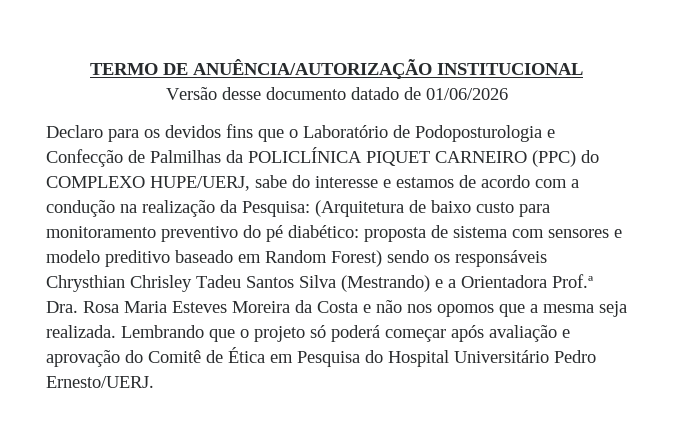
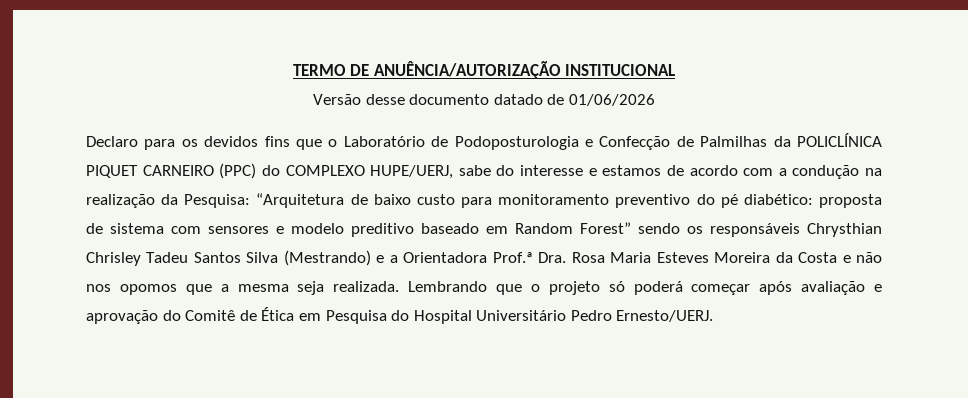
- (Arquitetura de baixo custo para monitoramento preventivo do pé diabético:
+ “Arquitetura de baixo custo para monitoramento preventivo do pé diabético:
- proposta de sistema com sensores e modelo preditivo baseado em Random Forest) sendo os responsáveis Chrysthian Chrisley Tadeu Santos Silva (Mestrando) e a Orientadora Prof.ª Dra. Rosa Maria Esteves Moreira da Costa e não nos opomos que a mesma seja realizada.
+ proposta de sistema com sensores e modelo preditivo baseado em Random Forest” sendo os responsáveis Chrysthian Chrisley Tadeu Santos Silva (Mestrando) e a Orientadora Prof.ª Dra. Rosa Maria Esteves Moreira da Costa e não nos opomos que a mesma seja realizada.

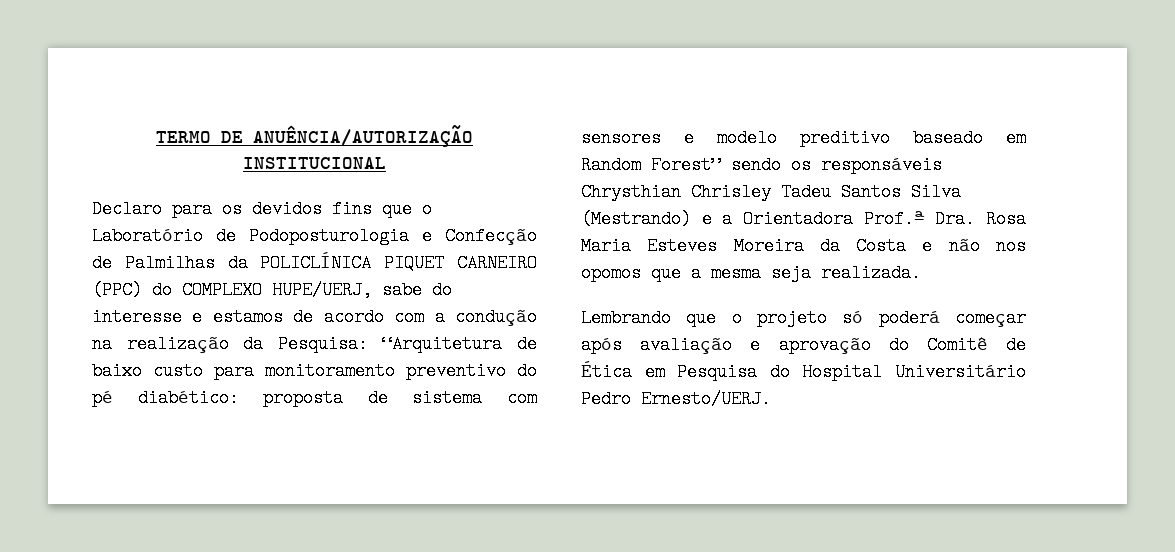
- Versão desse documento datado de 01/06/2026
- proposta de sistema com sensores e modelo preditivo baseado em Random Forest” sendo os responsáveis Chrysthian Chrisley Tadeu Santos Silva (Mestrando) e a Orientadora Prof.ª Dra. Rosa Maria Esteves Moreira da Costa e não nos opomos que a mesma seja realizada. Lembrando que o projeto só poderá começar após avaliação e aprovação do Comitê de Ética em Pesquisa do Hospital Universitário Pedro Ernesto/UERJ.
+ proposta de sistema com sensores e modelo preditivo baseado em Random Forest” sendo os responsáveis Chrysthian Chrisley Tadeu Santos Silva (Mestrando) e a Orientadora Prof.ª Dra. Rosa Maria Esteves Moreira da Costa e não nos opomos que a mesma seja realizada.
+ Lembrando que o projeto só poderá começar após avaliação e aprovação do Comitê de Ética em Pesquisa do Hospital Universitário Pedro Ernesto/UERJ.

